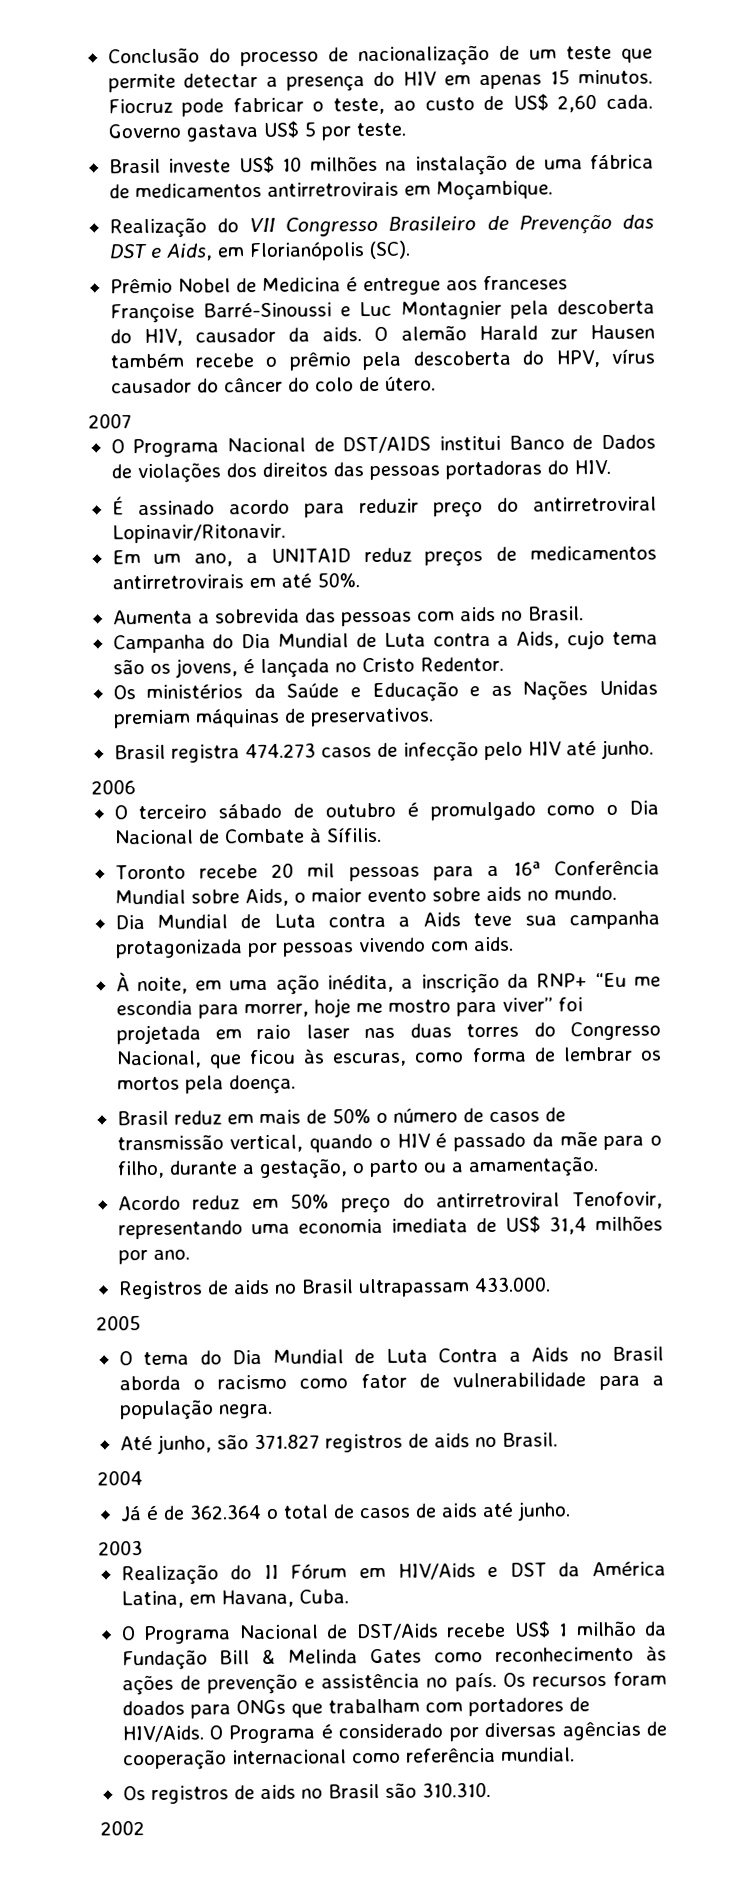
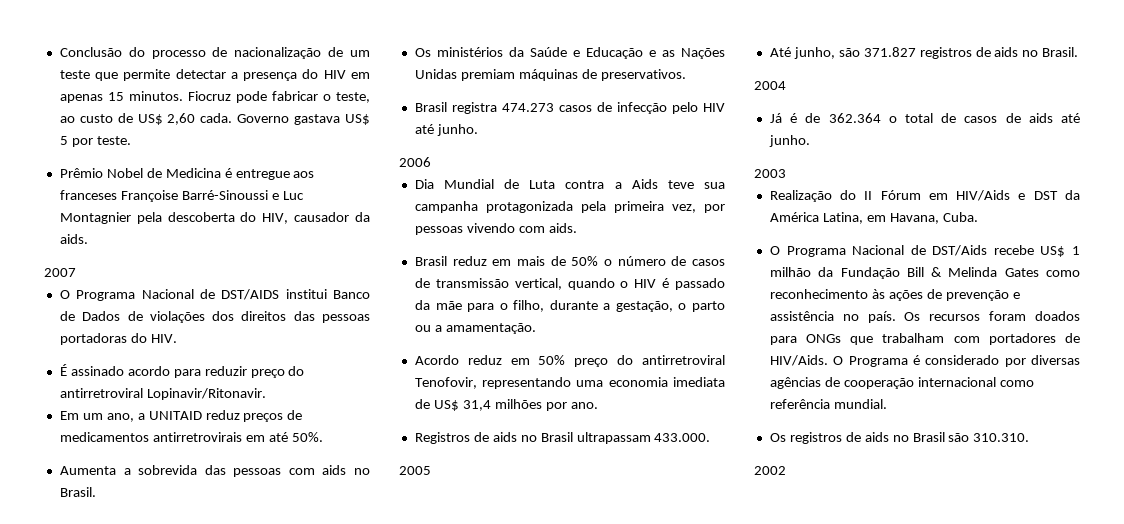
- Brasil investe US$ 10 milhões na instalação de uma fábrica de medicamentos antirretrovirais em Moçambique.
- Realização do VII Congresso Brasileiro de Prevenção das DST e Aids, em Florianópolis (SC).
- O alemão Harald zur Hausen também recebe o prêmio pela descoberta do HPV, vírus causador do câncer do colo de útero.
- Campanha do Dia Mundial de Luta contra a Aids, cujo tema são os jovens, é lançada no Cristo Redentor.
- O terceiro sábado de outubro é promulgado como o Dia Nacional de Combate à Sífilis.
- Toronto recebe 20 mil pessoas para a 16ª Conferência Mundial sobre Aids, o maior evento sobre aids no mundo.
- Dia Mundial de Luta contra a Aids teve sua campanha protagonizada por pessoas vivendo com aids.
+ Dia Mundial de Luta contra a Aids teve sua campanha protagonizada pela primeira vez, por pessoas vivendo com aids.
- À noite, em uma ação inédita, a inscrição da RNP+ “Eu me escondia para morrer, hoje me mostro para viver” foi projetada em raio laser nas duas torres do Congresso Nacional, que ficou às escuras, como forma de lembrar os mortos pela doença.
- O tema do Dia Mundial de Luta Contra a Aids no Brasil aborda o racismo como fator de vulnerabilidade para a população negra.

